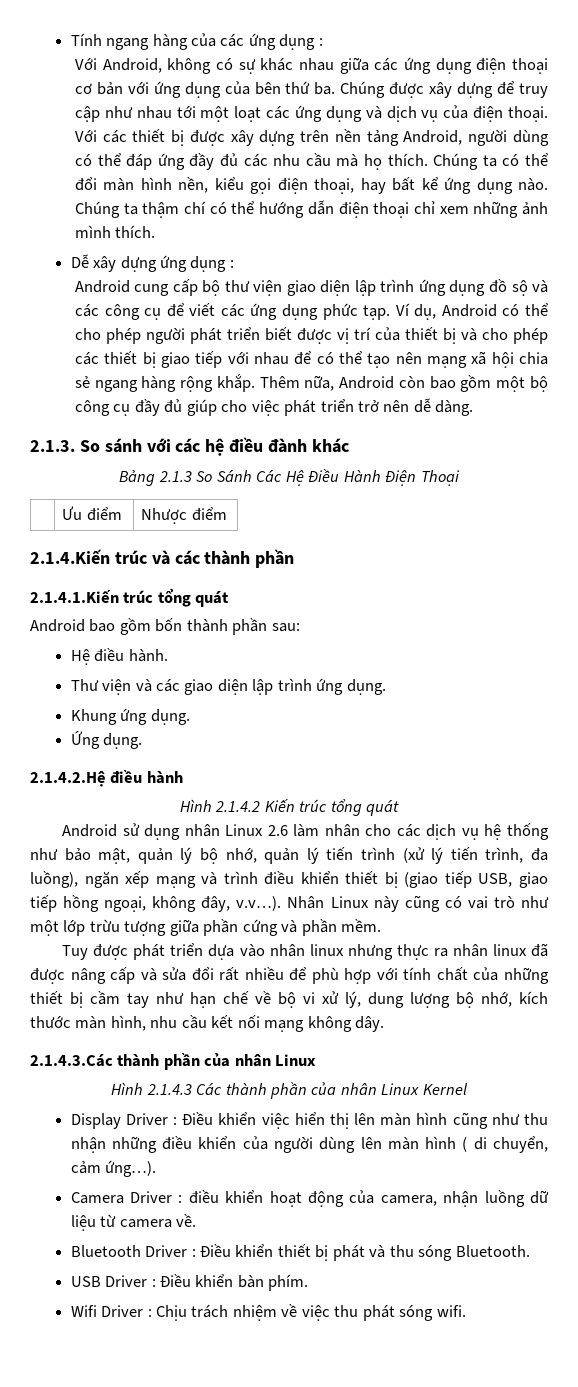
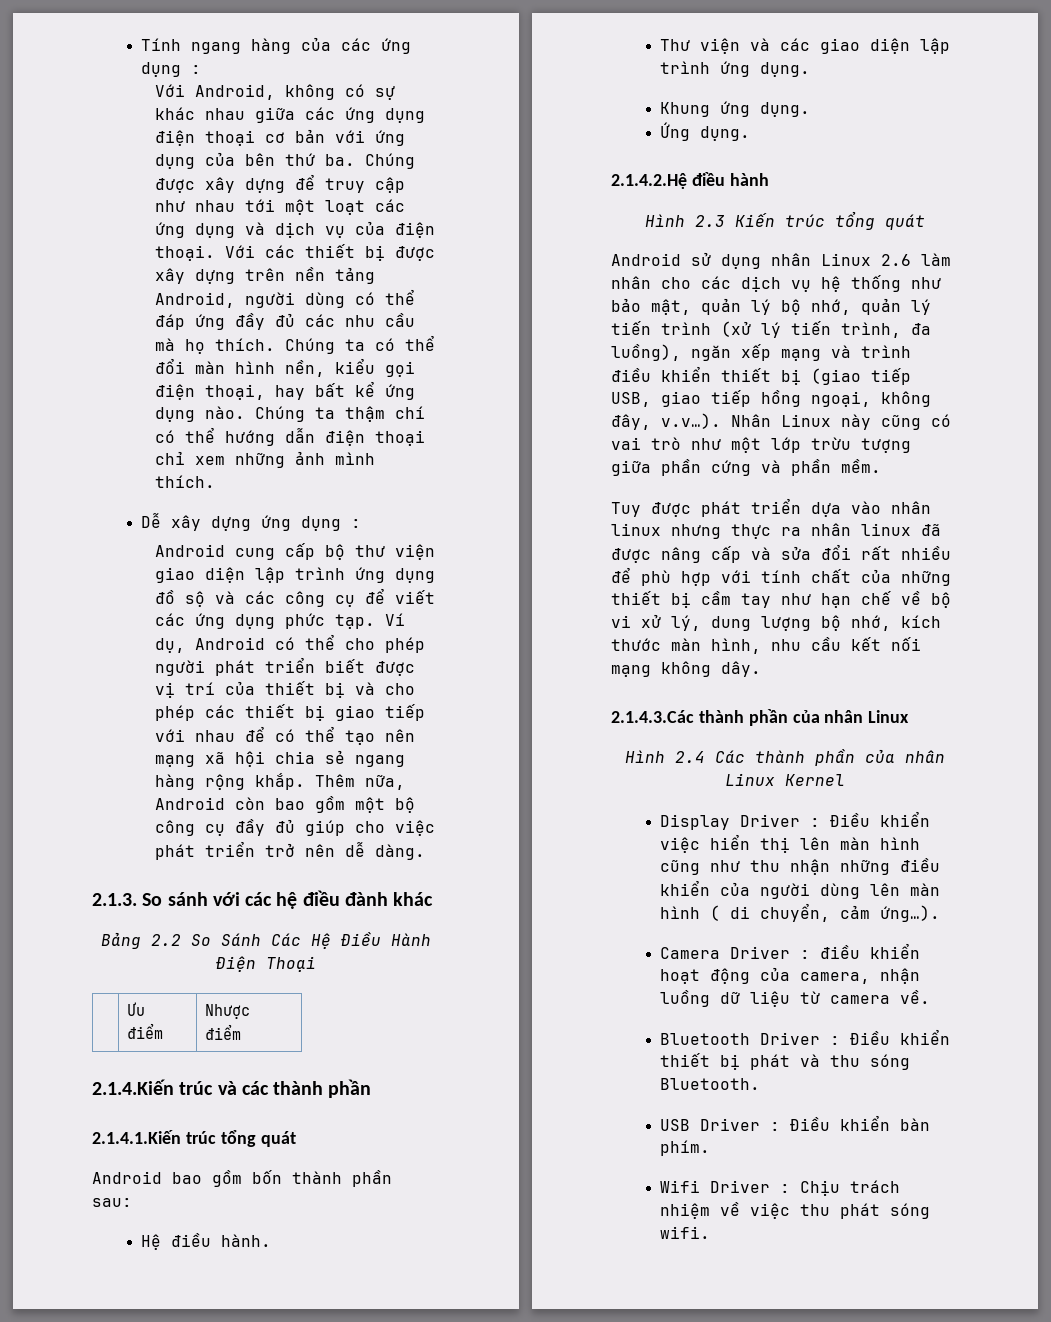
- Bảng 2.1.3 So Sánh Các Hệ Điều Hành Điện Thoại
+ Bảng 2.2 So Sánh Các Hệ Điều Hành Điện Thoại
- Hình 2.1.4.2 Kiến trúc tổng quát
+ Hình 2.3 Kiến trúc tổng quát
- Hình 2.1.4.3 Các thành phần của nhân Linux Kernel
+ Hình 2.4 Các thành phần của nhân Linux Kernel

